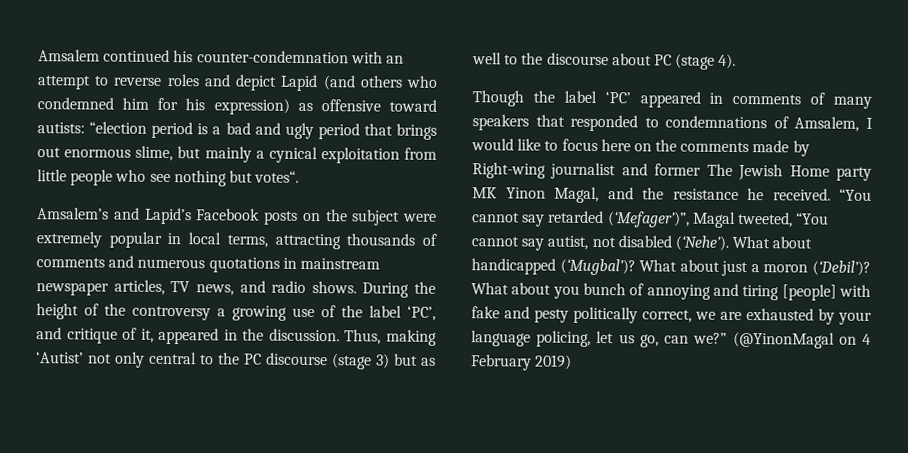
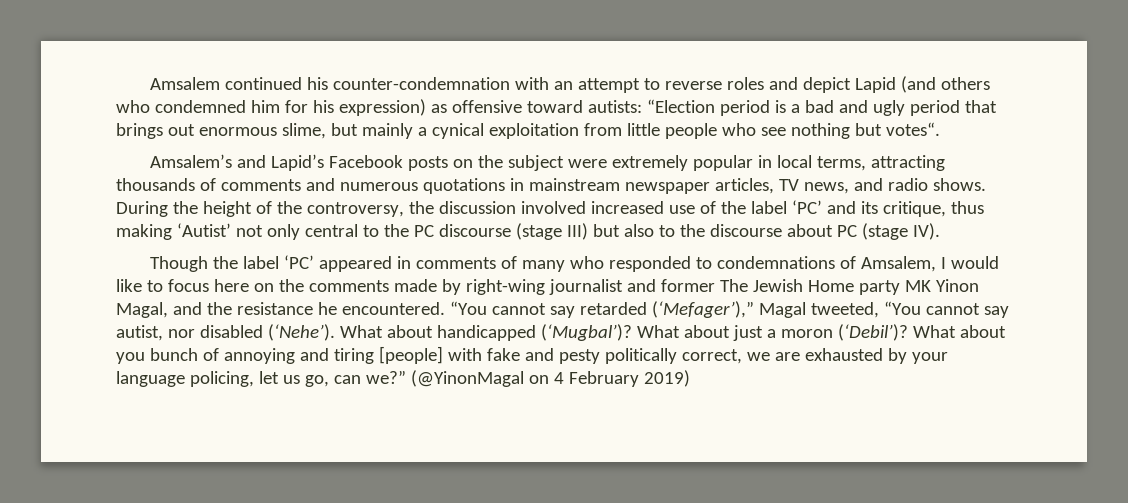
- Amsalem continued his counter-condemnation with an attempt to reverse roles and depict Lapid (and others who condemned him for his expression) as offensive toward autists: “election period is a bad and ugly period that brings out enormous slime, but mainly a cynical exploitation from little people who see nothing but votes“.
+ Amsalem continued his counter-condemnation with an attempt to reverse roles and depict Lapid (and others who condemned him for his expression) as offensive toward autists: “Election period is a bad and ugly period that brings out enormous slime, but mainly a cynical exploitation from little people who see nothing but votes“.
- During the height of the controversy a growing use of the label ‘PC’, and critique of it, appeared in the discussion. Thus, making ‘Autist’ not only central to the PC discourse (stage 3) but as well to the discourse about PC (stage 4).
+ During the height of the controversy, the discussion involved increased use of the label ‘PC’ and its critique, thus making ‘Autist’ not only central to the PC discourse (stage III) but also to the discourse about PC (stage IV).
- Though the label ‘PC’ appeared in comments of many speakers that responded to condemnations of Amsalem, I would like to focus here on the comments made by Right-wing journalist and former The Jewish Home party MK Yinon Magal, and the resistance he received.
+ Though the label ‘PC’ appeared in comments of many who responded to condemnations of Amsalem, I would like to focus here on the comments made by right-wing journalist and former The Jewish Home party MK Yinon Magal, and the resistance he encountered.
- “You cannot say retarded (‘Mefager’)”, Magal tweeted, “You cannot say autist, not disabled (‘Nehe’).
+ “You cannot say retarded (‘Mefager’),” Magal tweeted, “You cannot say autist, nor disabled (‘Nehe’).

